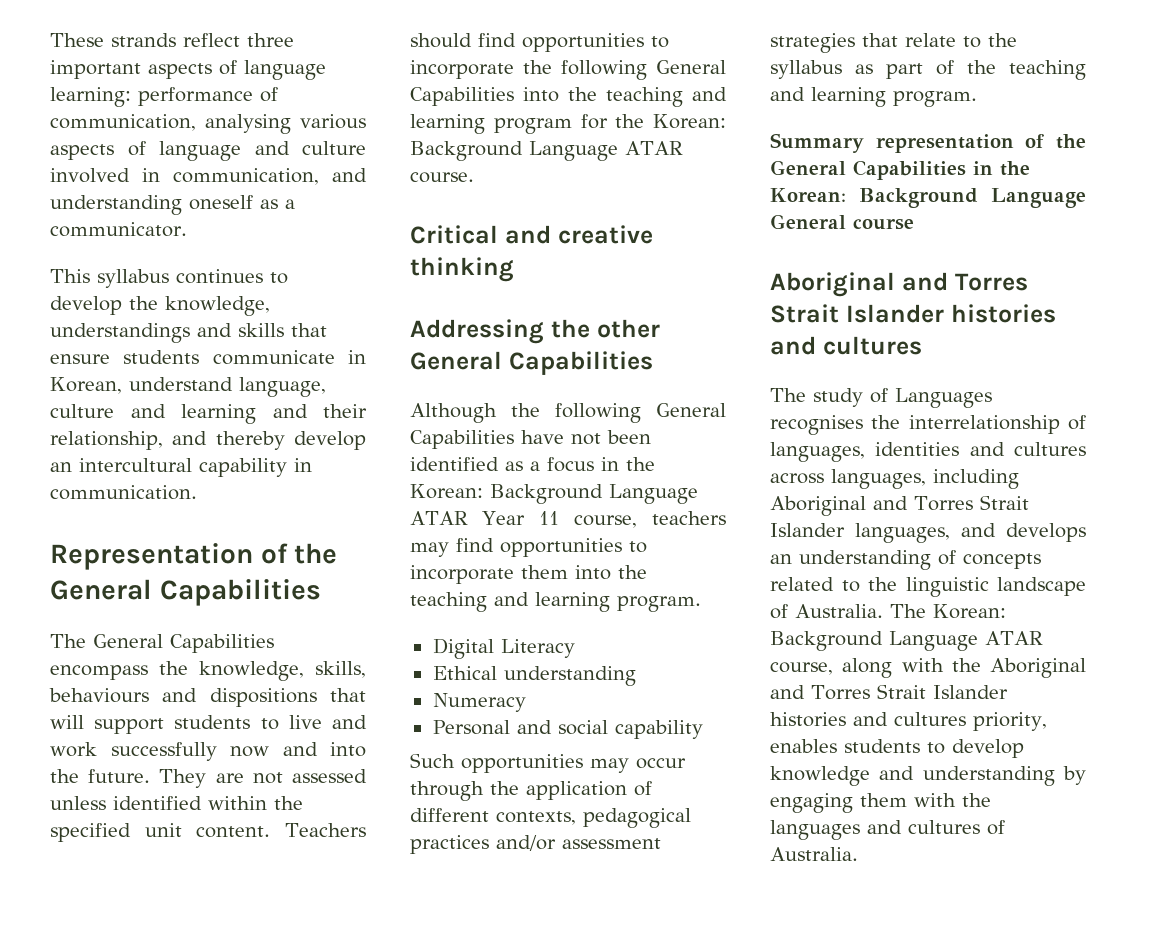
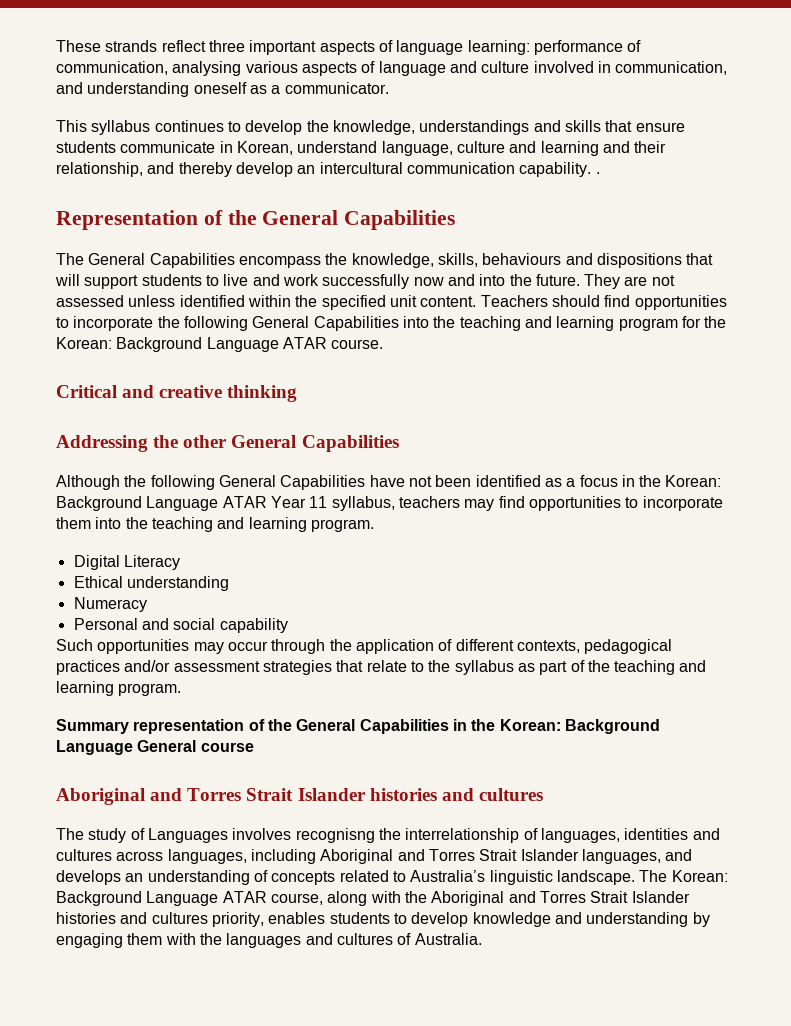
- This syllabus continues to develop the knowledge, understandings and skills that ensure students communicate in Korean, understand language, culture and learning and their relationship, and thereby develop an intercultural capability in communication.
+ This syllabus continues to develop the knowledge, understandings and skills that ensure students communicate in Korean, understand language, culture and learning and their relationship, and thereby develop an intercultural communication capability. .
- Although the following General Capabilities have not been identified as a focus in the Korean: Background Language ATAR Year 11 course, teachers may find opportunities to incorporate them into the teaching and learning program.
+ Although the following General Capabilities have not been identified as a focus in the Korean: Background Language ATAR Year 11 syllabus, teachers may find opportunities to incorporate them into the teaching and learning program.
- The study of Languages recognises the interrelationship of languages, identities and cultures across languages, including Aboriginal and Torres Strait Islander languages, and develops an understanding of concepts related to the linguistic landscape of Australia.
+ The study of Languages involves recognisng the interrelationship of languages, identities and cultures across languages, including Aboriginal and Torres Strait Islander languages, and develops an understanding of concepts related to Australia’s linguistic landscape.

